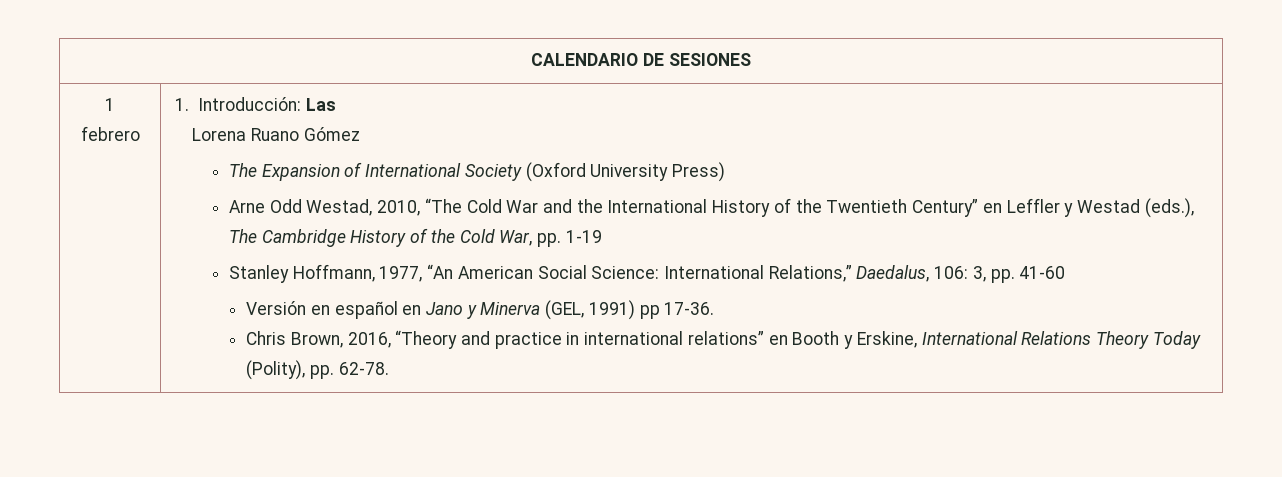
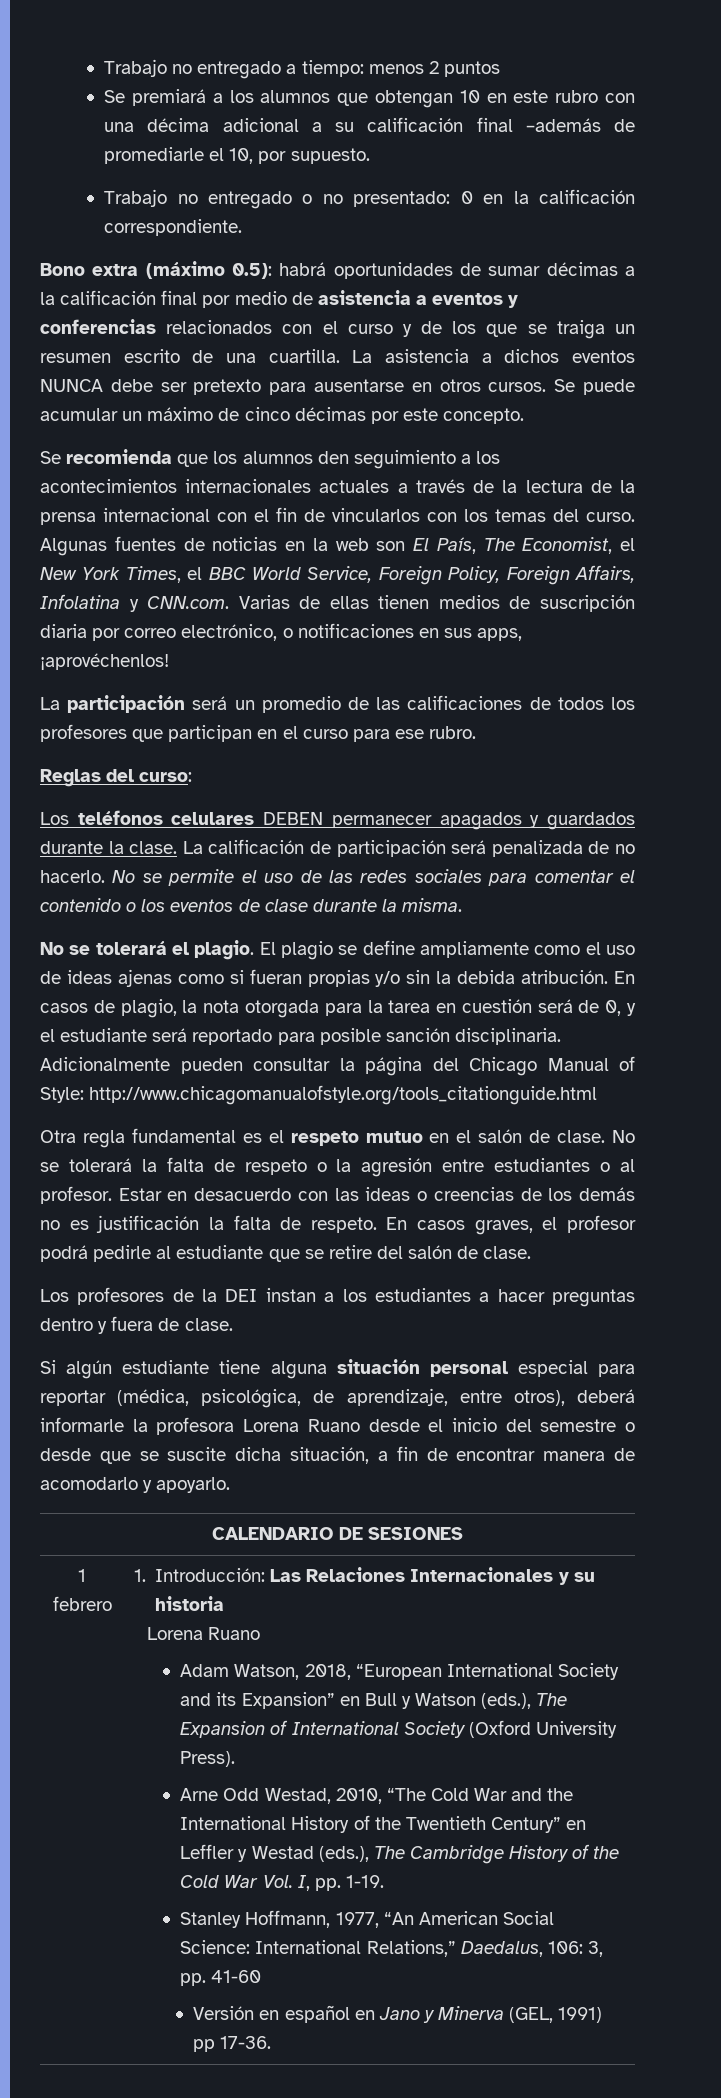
+ Trabajo no entregado a tiempo: menos 2 puntos
+ Se premiará a los alumnos que obtengan 10 en este rubro con una décima adicional a su calificación final –además de promediarle el 10, por supuesto.
+ Trabajo no entregado o no presentado: 0 en la calificación correspondiente.
+ Bono extra (máximo 0.5): habrá oportunidades de sumar décimas a la calificación final por medio de asistencia a eventos y conferencias relacionados con el curso y de los que se traiga un resumen escrito de una cuartilla. La asistencia a dichos eventos NUNCA debe ser pretexto para ausentarse en otros cursos. Se puede acumular un máximo de cinco décimas por este concepto.
+ Se recomienda que los alumnos den seguimiento a los acontecimientos internacionales actuales a través de la lectura de la prensa internacional con el fin de vincularlos con los temas del curso. Algunas fuentes de noticias en la web son El País, The Economist, el New York Times, el BBC World Service, Foreign Policy, Foreign Affairs, Infolatina y CNN.com. Varias de ellas tienen medios de suscripción diaria por correo electrónico, o notificaciones en sus apps, ¡aprovéchenlos!
+ La participación será un promedio de las calificaciones de todos los profesores que participan en el curso para ese rubro.
+ Reglas del curso:
+ Los teléfonos celulares DEBEN permanecer apagados y guardados durante la clase. La calificación de participación será penalizada de no hacerlo. No se permite el uso de las redes sociales para comentar el contenido o los eventos de clase durante la misma.
+ No se tolerará el plagio. El plagio se define ampliamente como el uso de ideas ajenas como si fueran propias y/o sin la debida atribución. En casos de plagio, la nota otorgada para la tarea en cuestión será de 0, y el estudiante será reportado para posible sanción disciplinaria. Adicionalmente pueden consultar la página del Chicago Manual of Style: http://www.chicagomanualofstyle.org/tools_citationguide.html
+ Otra regla fundamental es el respeto mutuo en el salón de clase. No se tolerará la falta de respeto o la agresión entre estudiantes o al profesor. Estar en desacuerdo con las ideas o creencias de los demás no es justificación la falta de respeto. En casos graves, el profesor podrá pedirle al estudiante que se retire del salón de clase.
+ Los profesores de la DEI instan a los estudiantes a hacer preguntas dentro y fuera de clase.
+ Si algún estudiante tiene alguna situación personal especial para reportar (médica, psicológica, de aprendizaje, entre otros), deberá informarle la profesora Lorena Ruano desde el inicio del semestre o desde que se suscite dicha situación, a fin de encontrar manera de acomodarlo y apoyarlo.
- 1. Introducción: Las
- Lorena Ruano Gómez
- The Expansion of International Society (Oxford University Press)
+ 1. Introducción: Las Relaciones Internacionales y su historia
+ Lorena Ruano
+ Adam Watson, 2018, “European International Society and its Expansion” en Bull y Watson (eds.), The Expansion of International Society (Oxford University Press).
- Arne Odd Westad, 2010, “The Cold War and the International History of the Twentieth Century” en Leffler y Westad (eds.), The Cambridge History of the Cold War, pp. 1-19
+ Arne Odd Westad, 2010, “The Cold War and the International History of the Twentieth Century” en Leffler y Westad (eds.), The Cambridge History of the Cold War Vol. I, pp. 1-19.
- Chris Brown, 2016, “Theory and practice in international relations” en Booth y Erskine, International Relations Theory Today (Polity), pp. 62-78.

